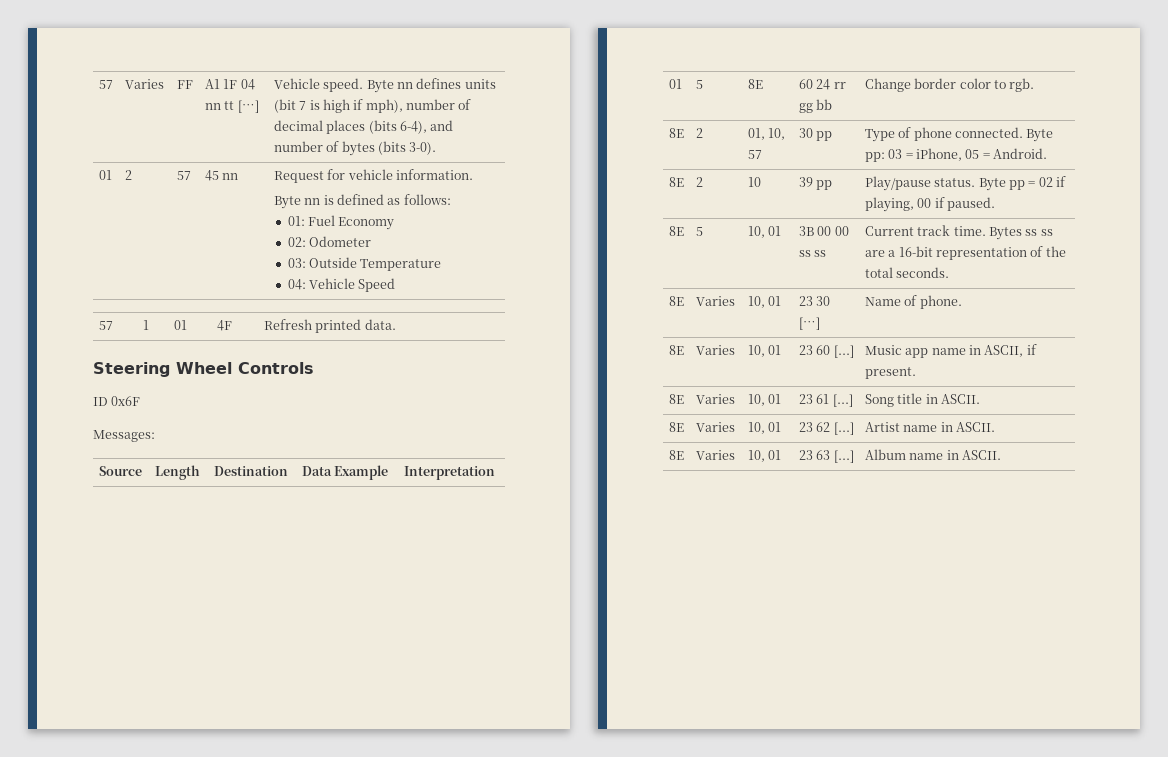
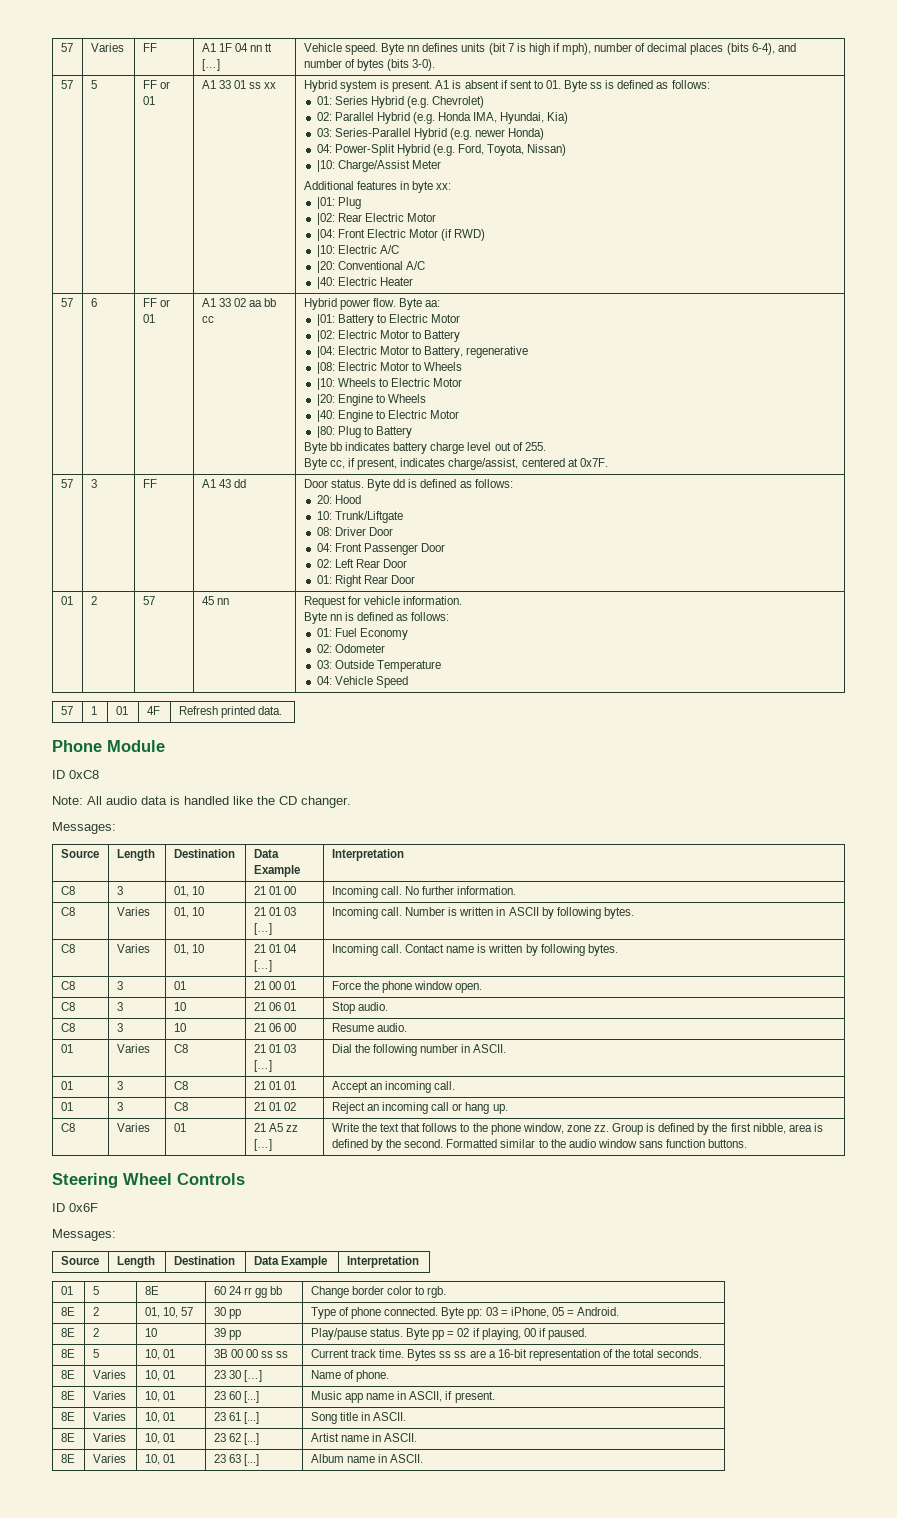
+ 57 | 5 | FF or 01 | A1 33 01 ss xx | Hybrid system is present. A1 is absent if sent to 01. Byte ss is defined as follows:
+ 01: Series Hybrid (e.g. Chevrolet)
+ 02: Parallel Hybrid (e.g. Honda IMA, Hyundai, Kia)
+ 03: Series-Parallel Hybrid (e.g. newer Honda)
+ 04: Power-Split Hybrid (e.g. Ford, Toyota, Nissan)
+ |10: Charge/Assist Meter
+ Additional features in byte xx:
+ |01: Plug
+ |02: Rear Electric Motor
+ |04: Front Electric Motor (if RWD)
+ |10: Electric A/C
+ |20: Conventional A/C
+ |40: Electric Heater
+ 57 | 6 | FF or 01 | A1 33 02 aa bb cc | Hybrid power flow. Byte aa:
+ |01: Battery to Electric Motor
+ |02: Electric Motor to Battery
+ |04: Electric Motor to Battery, regenerative
+ |08: Electric Motor to Wheels
+ |10: Wheels to Electric Motor
+ |20: Engine to Wheels
+ |40: Engine to Electric Motor
+ |80: Plug to Battery
+ Byte bb indicates battery charge level out of 255.
+ Byte cc, if present, indicates charge/assist, centered at 0x7F.
+ 57 | 3 | FF | A1 43 dd | Door status. Byte dd is defined as follows:
+ 20: Hood
+ 10: Trunk/Liftgate
+ 08: Driver Door
+ 04: Front Passenger Door
+ 02: Left Rear Door
+ 01: Right Rear Door
+ Phone Module
+ ID 0xC8
+ Note: All audio data is handled like the CD changer.
+ Messages:
+ Source | Length | Destination | Data Example | Interpretation
+ C8 | 3 | 01, 10 | 21 01 00 | Incoming call. No further information.
+ C8 | Varies | 01, 10 | 21 01 03 […] | Incoming call. Number is written in ASCII by following bytes.
+ C8 | Varies | 01, 10 | 21 01 04 […] | Incoming call. Contact name is written by following bytes.
+ C8 | 3 | 01 | 21 00 01 | Force the phone window open.
+ C8 | 3 | 10 | 21 06 01 | Stop audio.
+ C8 | 3 | 10 | 21 06 00 | Resume audio.
+ 01 | Varies | C8 | 21 01 03 […] | Dial the following number in ASCII.
+ 01 | 3 | C8 | 21 01 01 | Accept an incoming call.
+ 01 | 3 | C8 | 21 01 02 | Reject an incoming call or hang up.
+ C8 | Varies | 01 | 21 A5 zz […] | Write the text that follows to the phone window, zone zz. Group is defined by the first nibble, area is defined by the second. Formatted similar to the audio window sans function buttons.

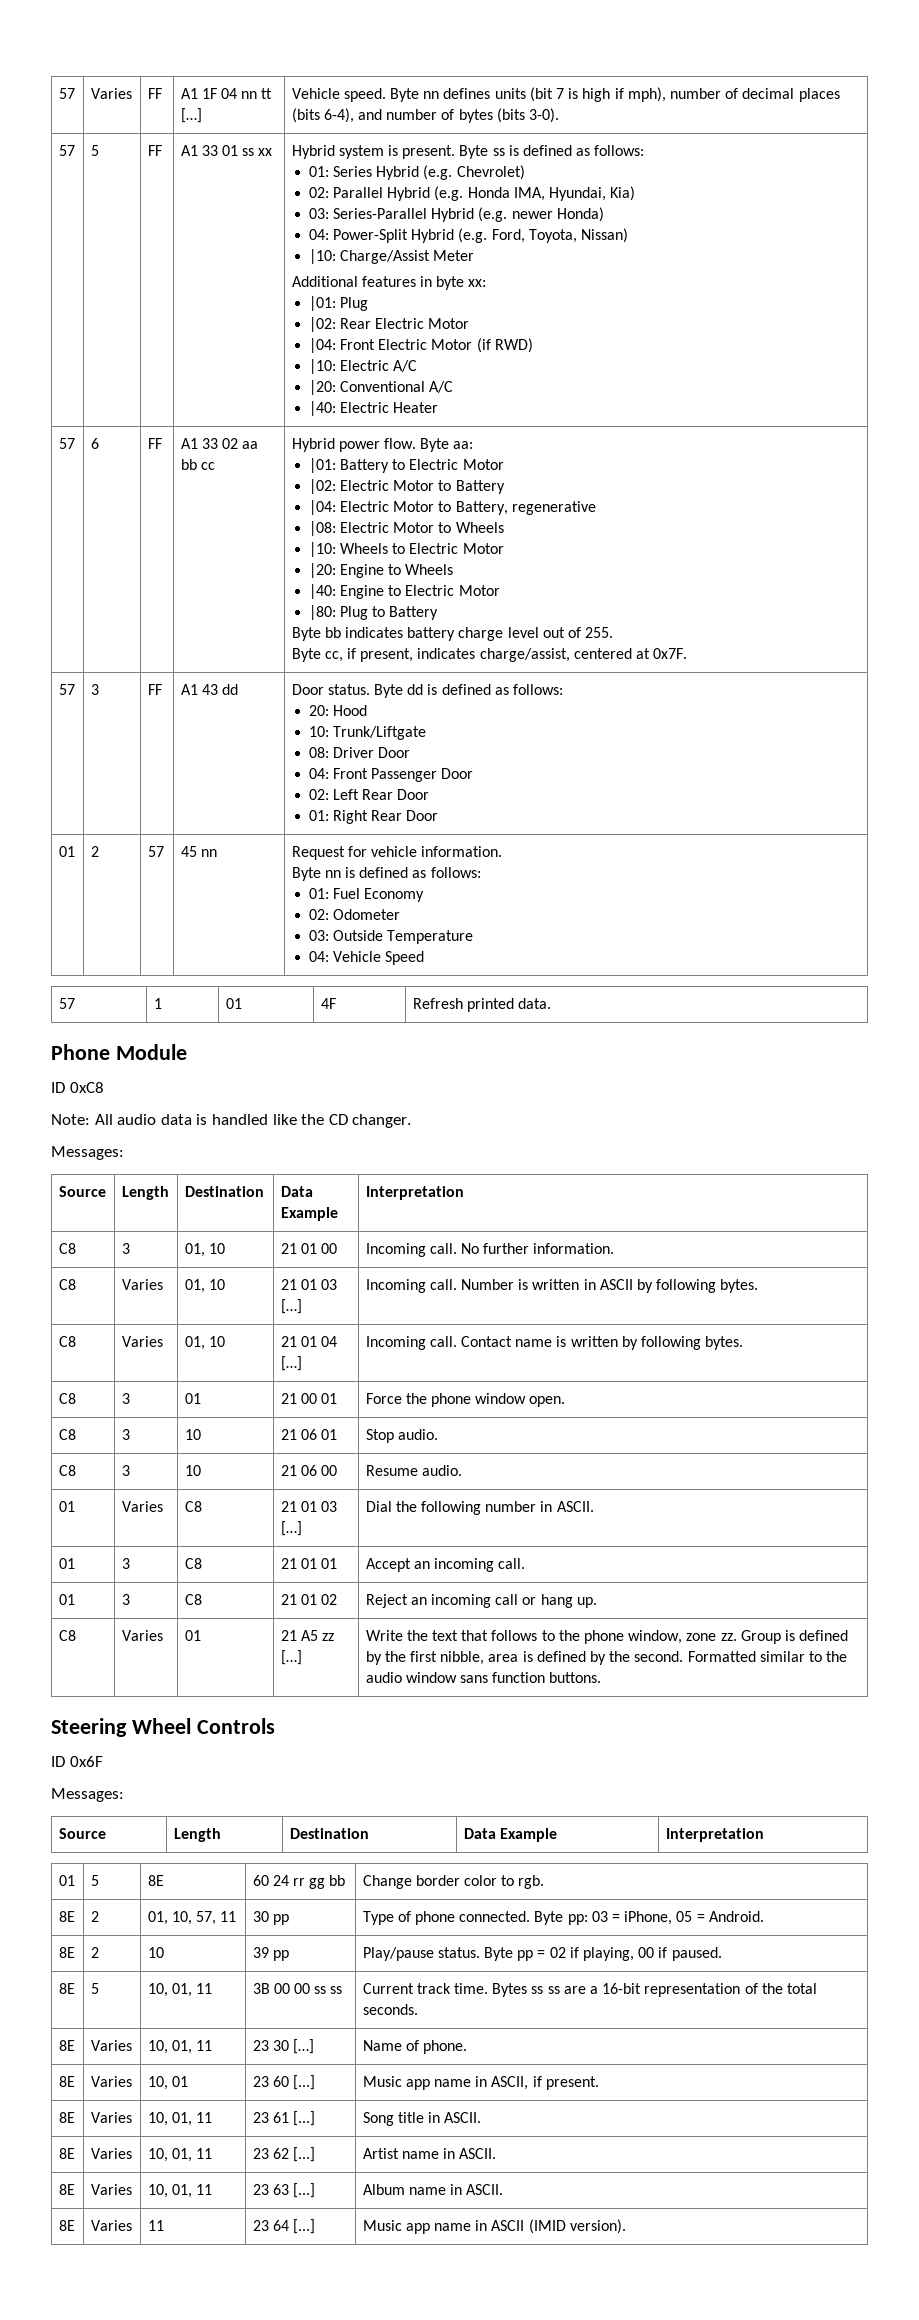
- 5 | FF or 01
+ 5 | FF
- A1 is absent if sent to 01. Byte ss is defined as follows:
+ Byte ss is defined as follows:
- 6 | FF or 01
+ 6 | FF
- 8E | 2 | 01, 10, 57 | 30 pp | Type of phone connected. Byte pp: 03 = iPhone, 05 = Android.
+ 8E | 2 | 01, 10, 57, 11 | 30 pp | Type of phone connected. Byte pp: 03 = iPhone, 05 = Android.
- 8E | 5 | 10, 01 | 3B 00 00 ss ss | Current track time. Bytes ss ss are a 16-bit representation of the total seconds.
+ 8E | 5 | 10, 01, 11 | 3B 00 00 ss ss | Current track time. Bytes ss ss are a 16-bit representation of the total seconds.
- 8E | Varies | 10, 01 | 23 30 […] | Name of phone.
+ 8E | Varies | 10, 01, 11 | 23 30 […] | Name of phone.
- 8E | Varies | 10, 01 | 23 61 [...] | Song title in ASCII.
+ 8E | Varies | 10, 01, 11 | 23 61 [...] | Song title in ASCII.
- 8E | Varies | 10, 01 | 23 62 [...] | Artist name in ASCII.
+ 8E | Varies | 10, 01, 11 | 23 62 [...] | Artist name in ASCII.
- 8E | Varies | 10, 01 | 23 63 [...] | Album name in ASCII.
+ 8E | Varies | 10, 01, 11 | 23 63 [...] | Album name in ASCII.
+ 8E | Varies | 11 | 23 64 [...] | Music app name in ASCII (IMID version).

